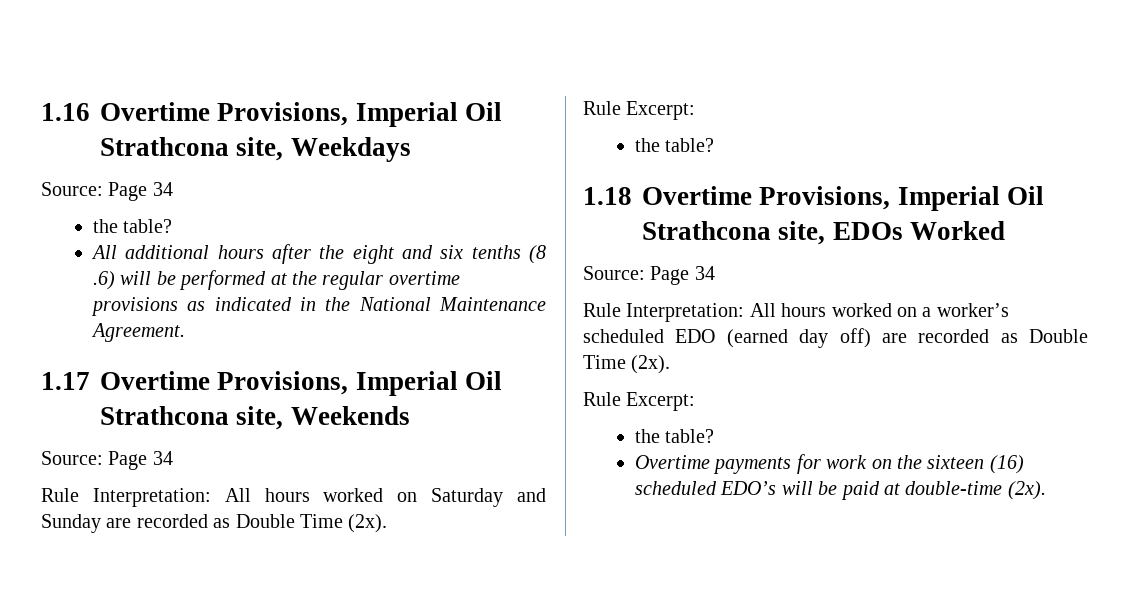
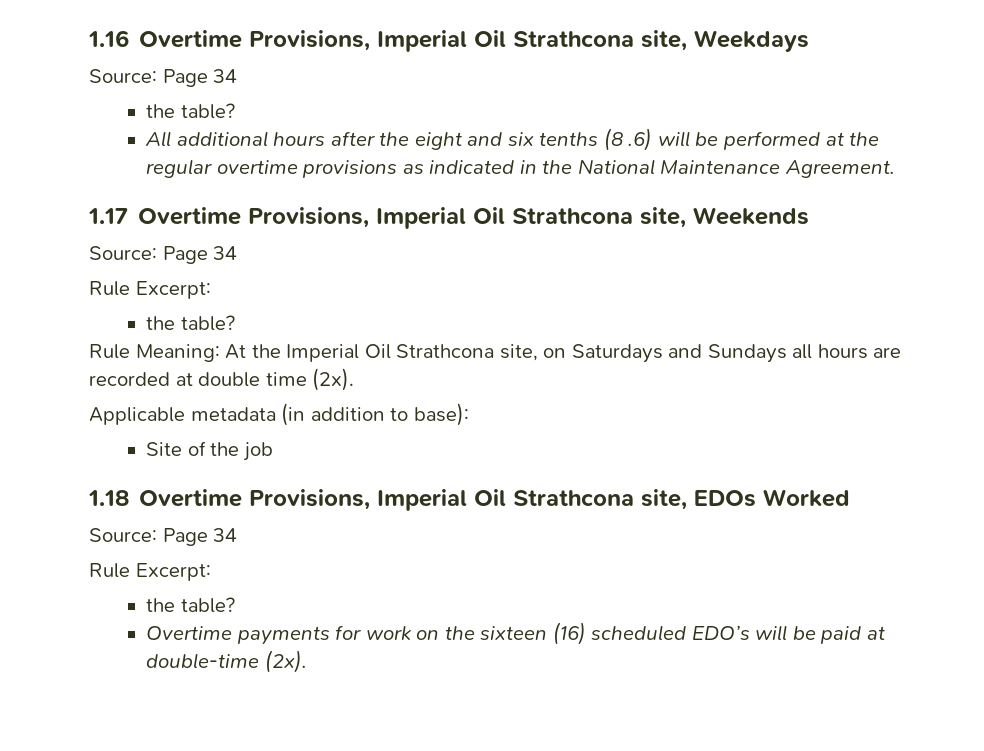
  1.17 Overtime Provisions, Imperial Oil Strathcona site, Weekends
  Source: Page 34
- Rule Interpretation: All hours worked on Saturday and Sunday are recorded as Double Time (2x).
  Rule Excerpt:
  the table?
+ Rule Meaning: At the Imperial Oil Strathcona site, on Saturdays and Sundays all hours are recorded at double time (2x).
+ Applicable metadata (in addition to base):
+ Site of the job
- Rule Interpretation: All hours worked on a worker’s scheduled EDO (earned day off) are recorded as Double Time (2x).

